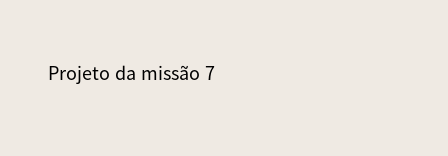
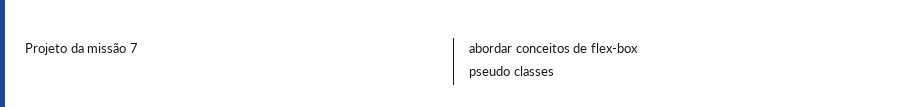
+ abordar conceitos de flex-box
+ pseudo classes

